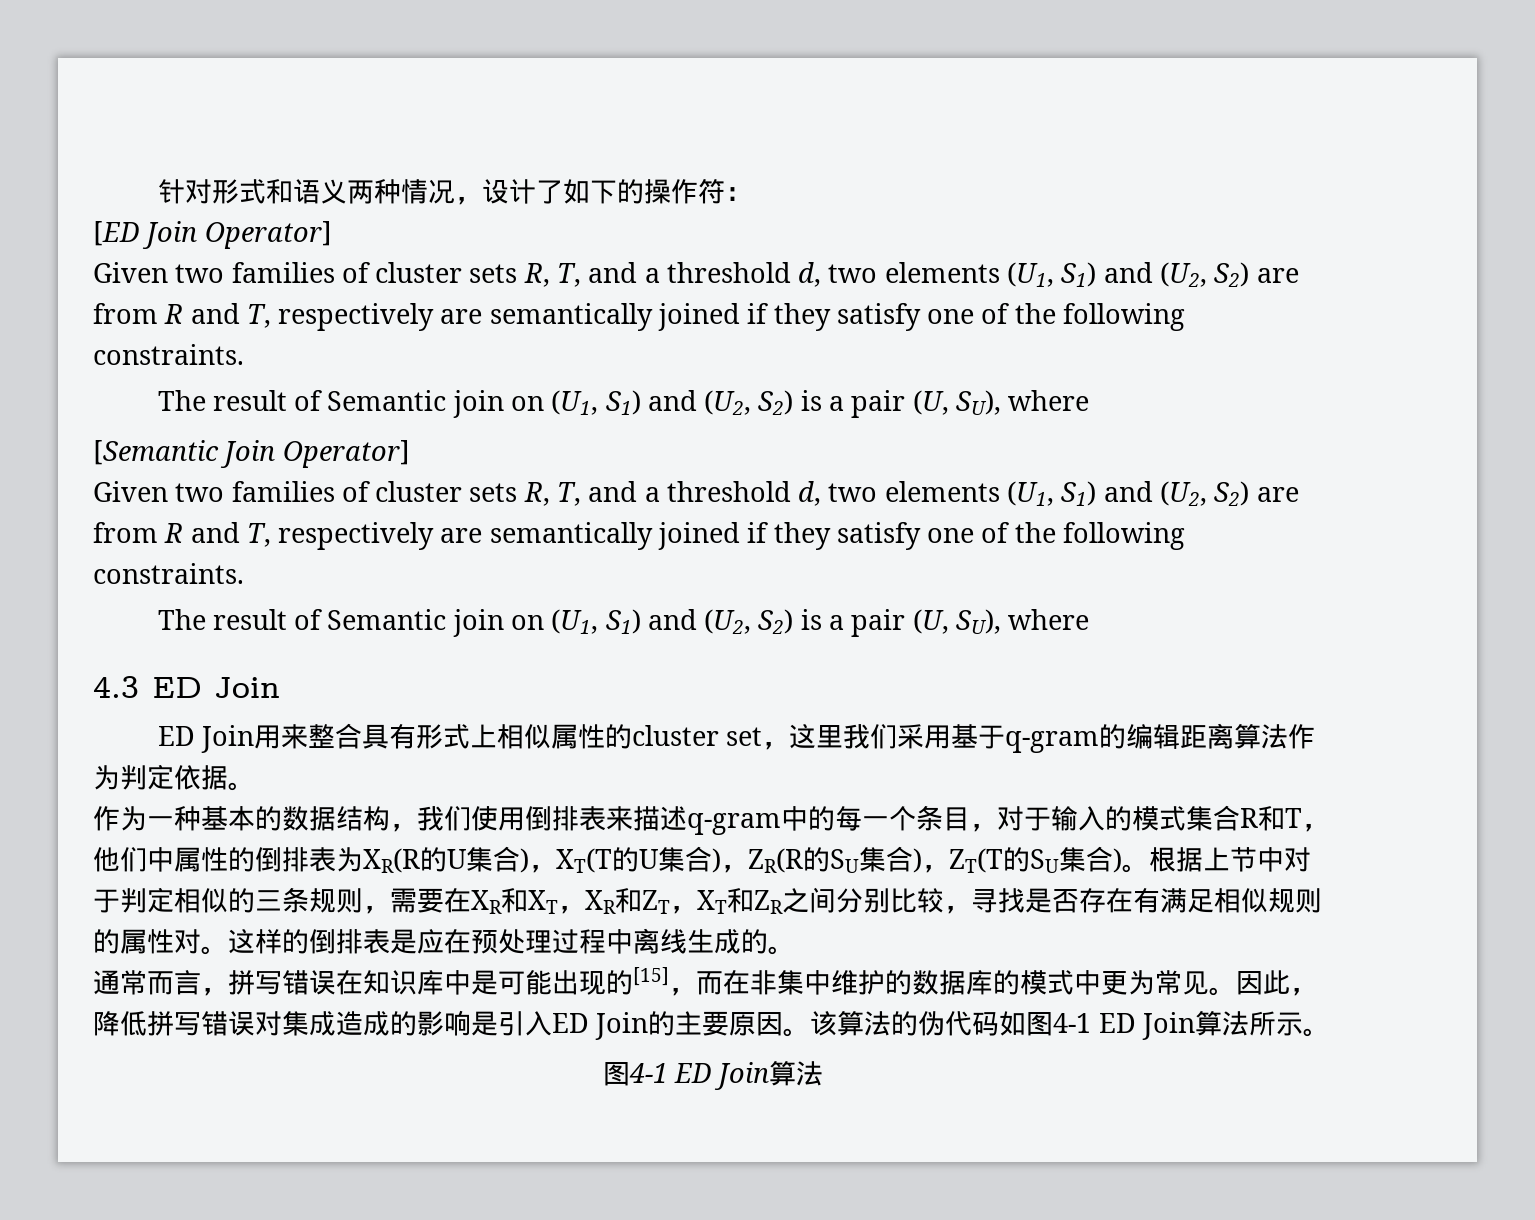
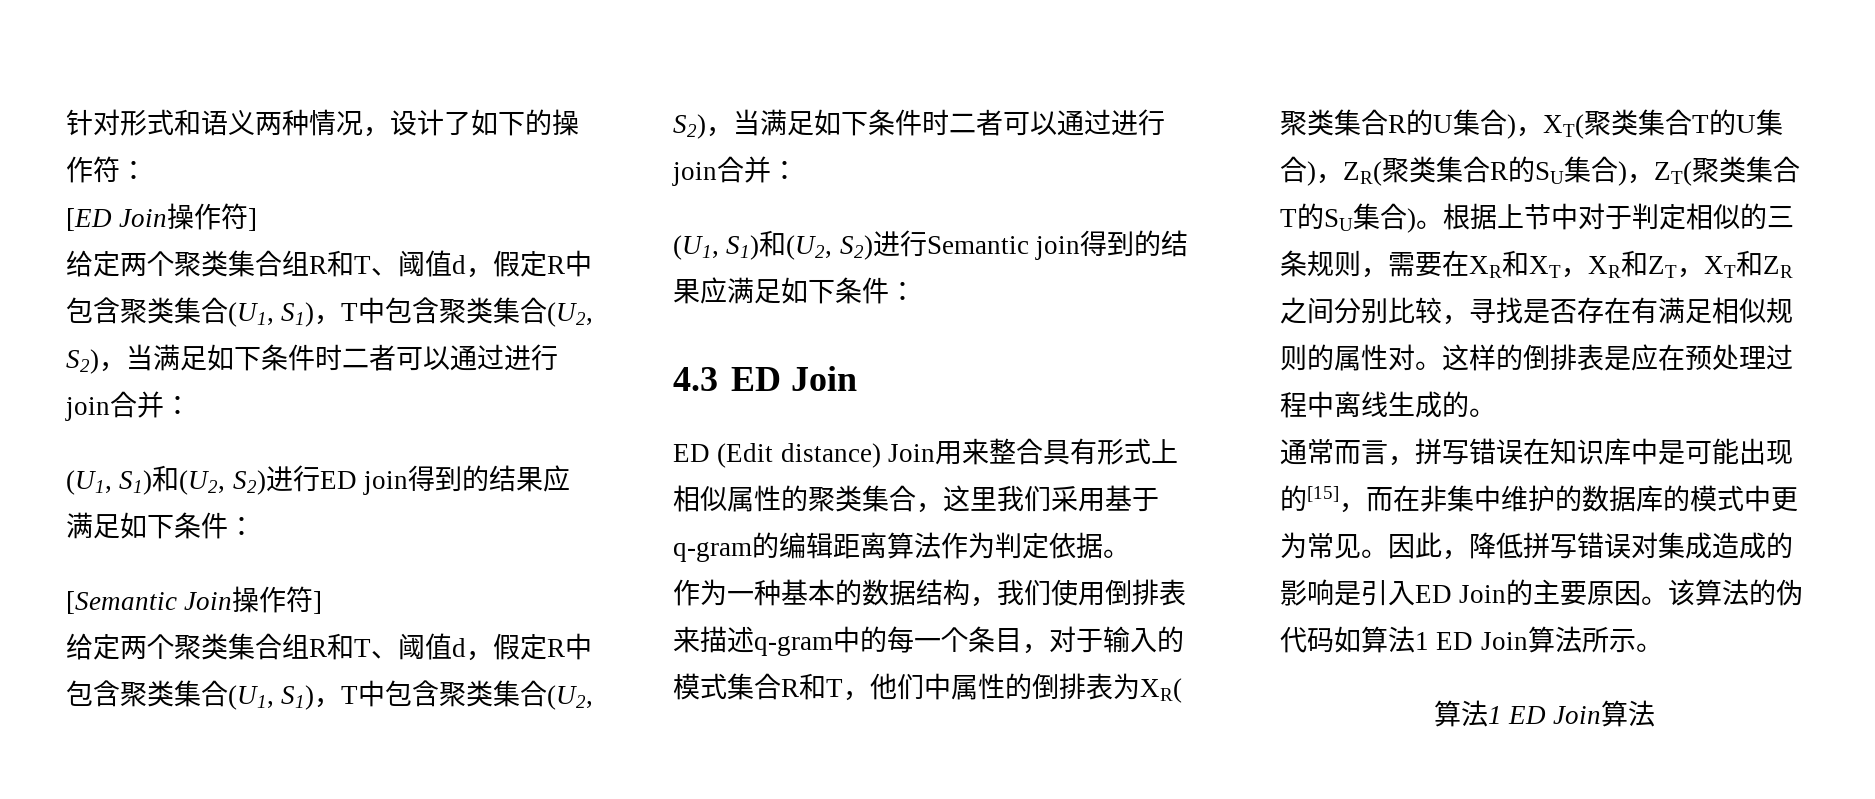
- [ED Join Operator]
- Given two families of cluster sets R, T, and a threshold d, two elements (U1, S1) and (U2, S2) are from R and T, respectively are semantically joined if they satisfy one of the following constraints.
- The result of Semantic join on (U1, S1) and (U2, S2) is a pair (U, SU), where
- [Semantic Join Operator]
- Given two families of cluster sets R, T, and a threshold d, two elements (U1, S1) and (U2, S2) are from R and T, respectively are semantically joined if they satisfy one of the following constraints.
- The result of Semantic join on (U1, S1) and (U2, S2) is a pair (U, SU), where
+ [ED Join操作符]
+ 给定两个聚类集合组R和T、阈值d，假定R中包含聚类集合(U1, S1)，T中包含聚类集合(U2, S2)，当满足如下条件时二者可以通过进行join合并：
+ (U1, S1)和(U2, S2)进行ED join得到的结果应满足如下条件：
+ [Semantic Join操作符]
+ 给定两个聚类集合组R和T、阈值d，假定R中包含聚类集合(U1, S1)，T中包含聚类集合(U2, S2)，当满足如下条件时二者可以通过进行join合并：
+ (U1, S1)和(U2, S2)进行Semantic join得到的结果应满足如下条件：
- ED Join用来整合具有形式上相似属性的cluster set，这里我们采用基于q-gram的编辑距离算法作为判定依据。
+ ED (Edit distance) Join用来整合具有形式上相似属性的聚类集合，这里我们采用基于q-gram的编辑距离算法作为判定依据。
- 作为一种基本的数据结构，我们使用倒排表来描述q-gram中的每一个条目，对于输入的模式集合R和T，他们中属性的倒排表为XR(R的U集合)，XT(T的U集合)，ZR(R的SU集合)，ZT(T的SU集合)。
+ 作为一种基本的数据结构，我们使用倒排表来描述q-gram中的每一个条目，对于输入的模式集合R和T，他们中属性的倒排表为XR(聚类集合R的U集合)，XT(聚类集合T的U集合)，ZR(聚类集合R的SU集合)，ZT(聚类集合T的SU集合)。
- 该算法的伪代码如图4-1 ED Join算法所示。
- 图4-1 ED Join算法
+ 该算法的伪代码如算法1 ED Join算法所示。
+ 算法1 ED Join算法

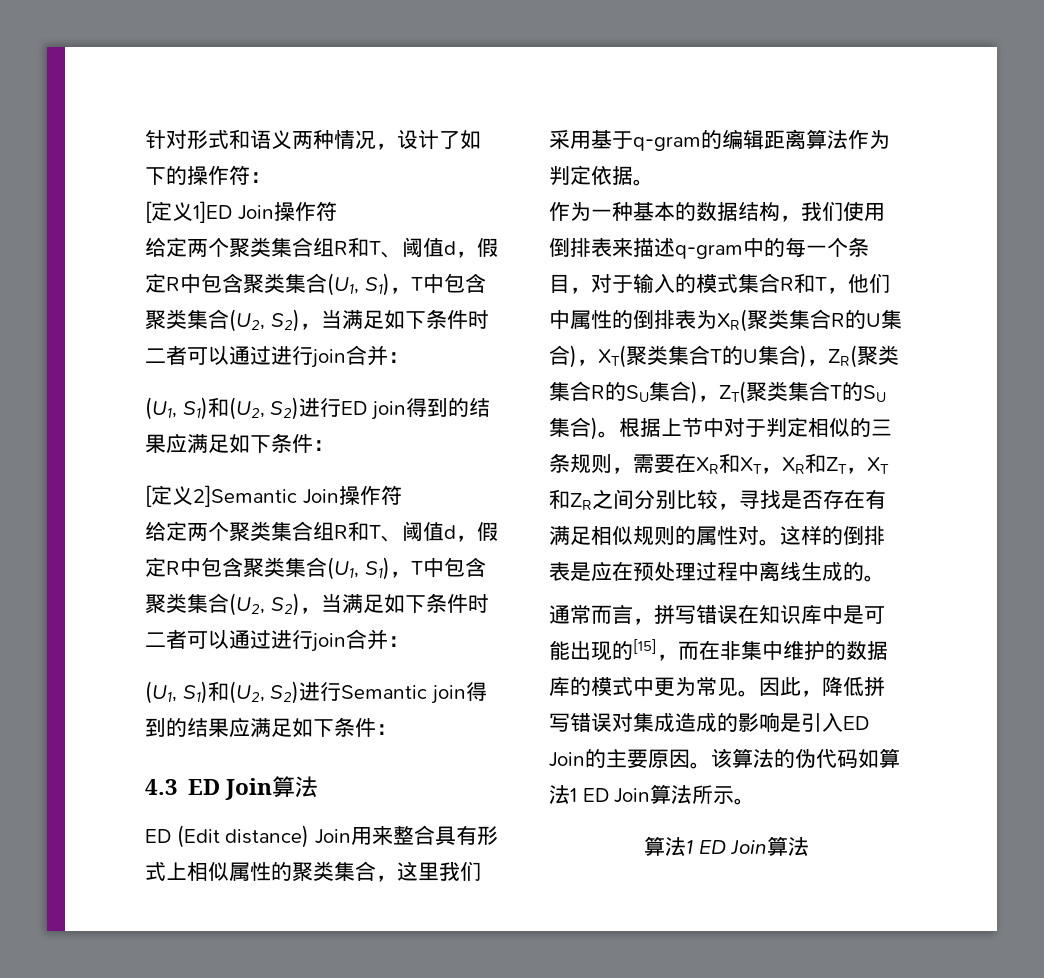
- [ED Join操作符]
+ [定义1]ED Join操作符
- [Semantic Join操作符]
+ [定义2]Semantic Join操作符
- 4.3 ED Join
+ 4.3 ED Join算法

